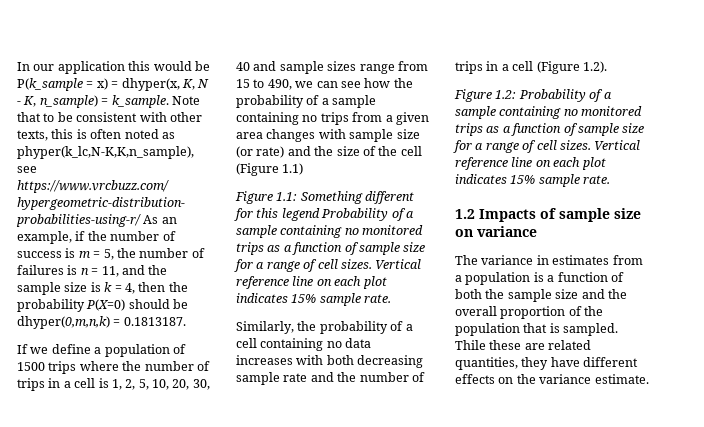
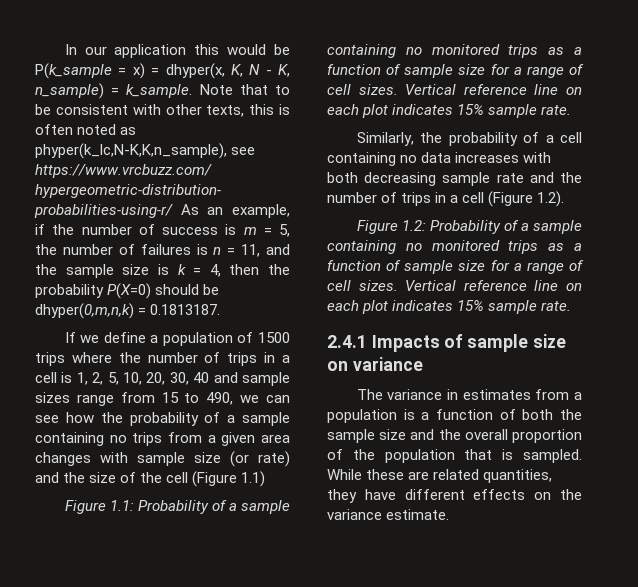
- Figure 1.1: Something different for this legend Probability of a sample containing no monitored trips as a function of sample size for a range of cell sizes.
+ Figure 1.1: Probability of a sample containing no monitored trips as a function of sample size for a range of cell sizes.
- 1.2 Impacts of sample size on variance
+ 2.4.1 Impacts of sample size on variance
- Thile these are related quantities, they have different effects on the variance estimate.
+ While these are related quantities, they have different effects on the variance estimate.

